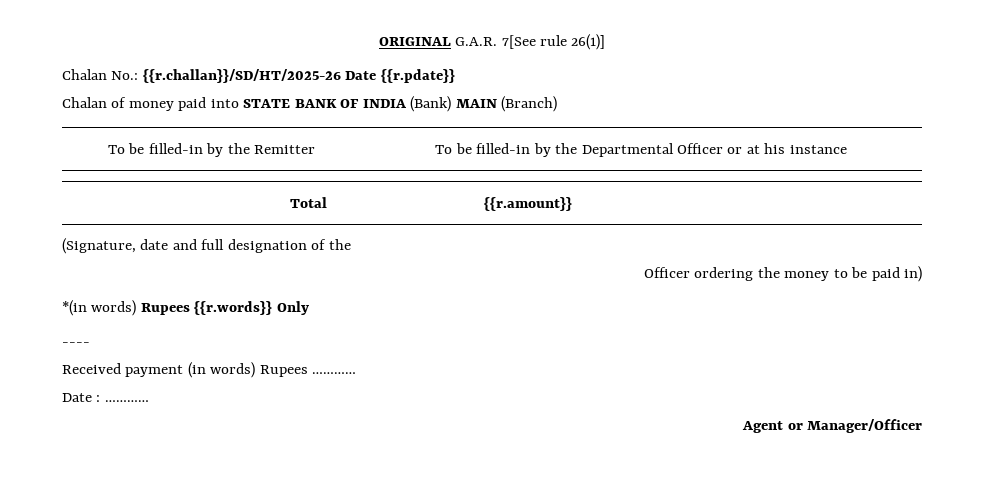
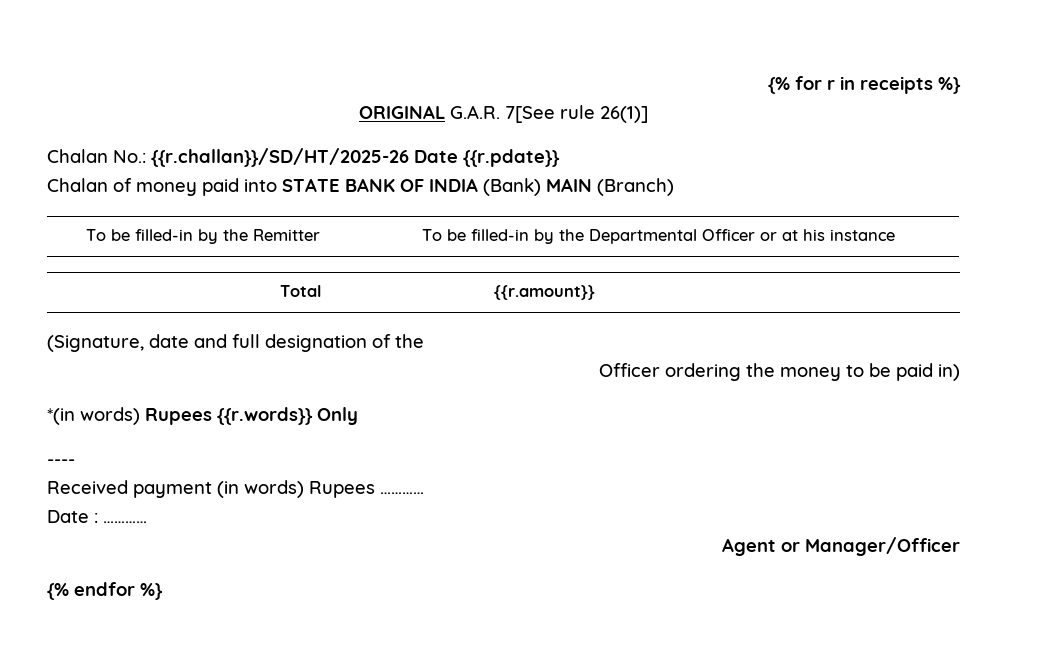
+ {% for r in receipts %}
+ {% endfor %}

